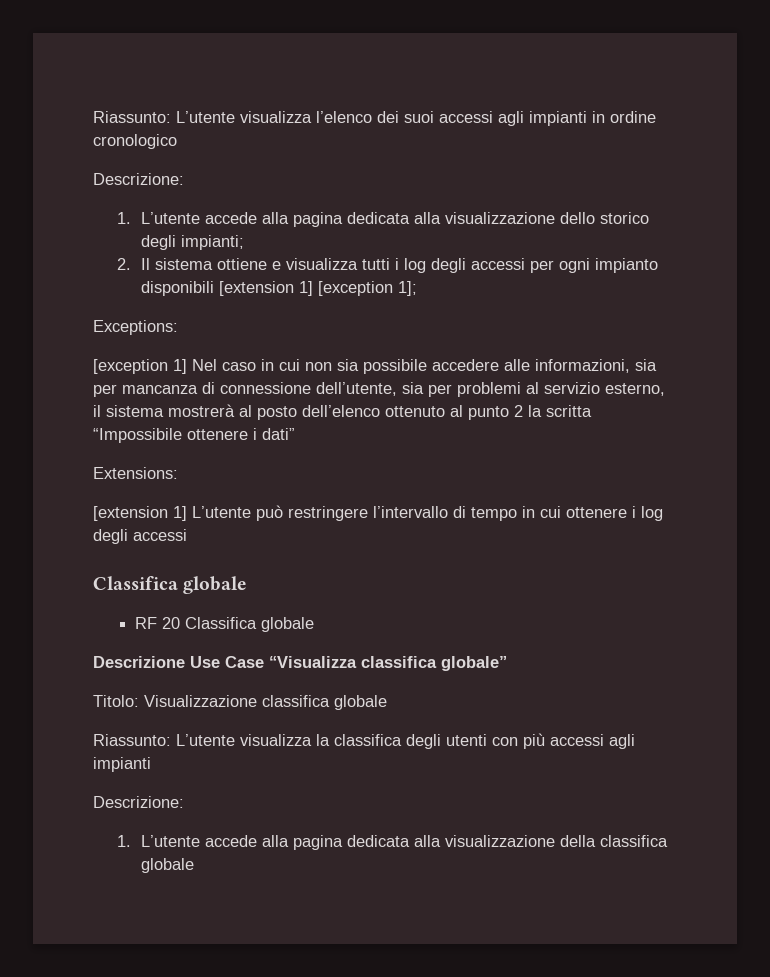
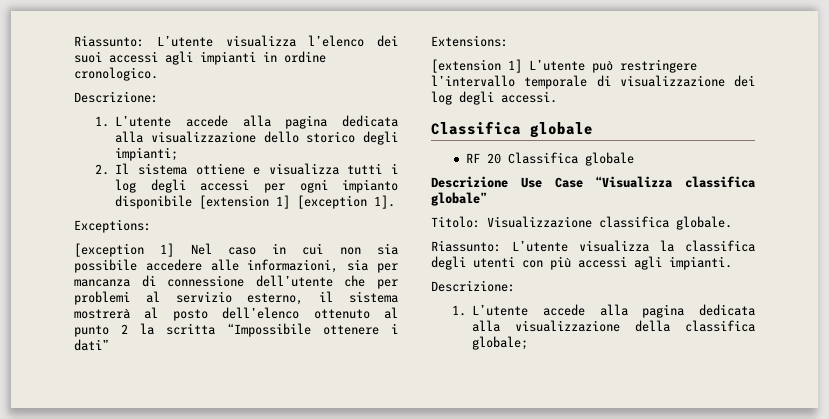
- Riassunto: L’utente visualizza l’elenco dei suoi accessi agli impianti in ordine cronologico
+ Riassunto: L’utente visualizza l’elenco dei suoi accessi agli impianti in ordine cronologico.
- 2. Il sistema ottiene e visualizza tutti i log degli accessi per ogni impianto disponibili [extension 1] [exception 1];
+ 2. Il sistema ottiene e visualizza tutti i log degli accessi per ogni impianto disponibile [extension 1] [exception 1].
- [exception 1] Nel caso in cui non sia possibile accedere alle informazioni, sia per mancanza di connessione dell’utente, sia per problemi al servizio esterno, il sistema mostrerà al posto dell’elenco ottenuto al punto 2 la scritta “Impossibile ottenere i dati”
+ [exception 1] Nel caso in cui non sia possibile accedere alle informazioni, sia per mancanza di connessione dell’utente che per problemi al servizio esterno, il sistema mostrerà al posto dell’elenco ottenuto al punto 2 la scritta “Impossibile ottenere i dati”
- [extension 1] L’utente può restringere l’intervallo di tempo in cui ottenere i log degli accessi
+ [extension 1] L’utente può restringere l’intervallo temporale di visualizzazione dei log degli accessi.
- Titolo: Visualizzazione classifica globale
+ Titolo: Visualizzazione classifica globale.
- Riassunto: L’utente visualizza la classifica degli utenti con più accessi agli impianti
+ Riassunto: L’utente visualizza la classifica degli utenti con più accessi agli impianti.
- 1. L’utente accede alla pagina dedicata alla visualizzazione della classifica globale
+ 1. L’utente accede alla pagina dedicata alla visualizzazione della classifica globale;

